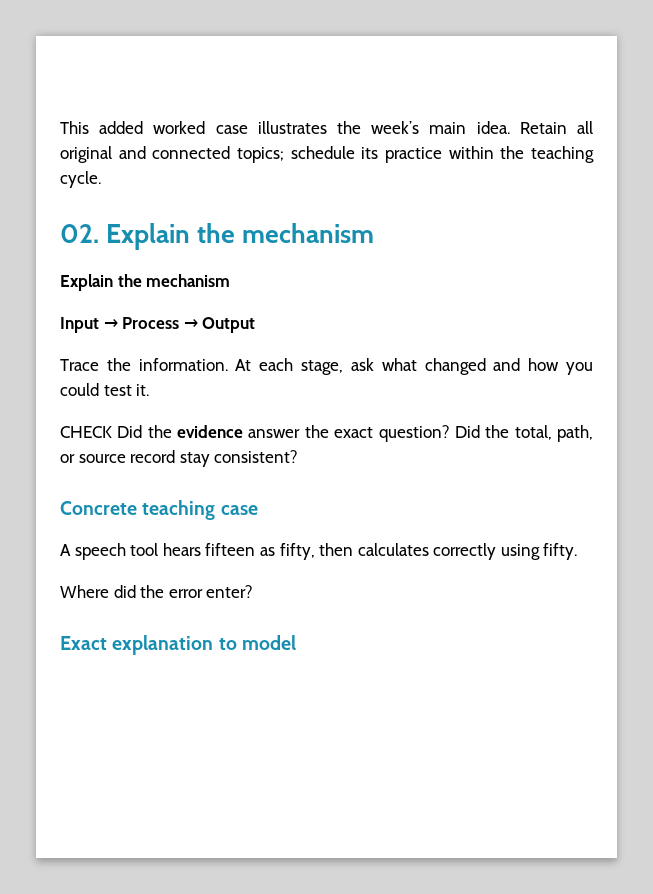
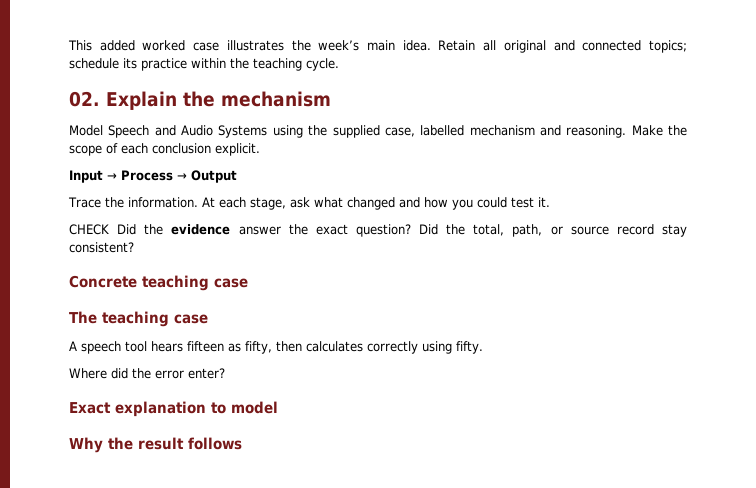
  02. Explain the mechanism
- Explain the mechanism
+ Model Speech and Audio Systems using the supplied case, labelled mechanism and reasoning. Make the scope of each conclusion explicit.
+ The teaching case
+ Why the result follows

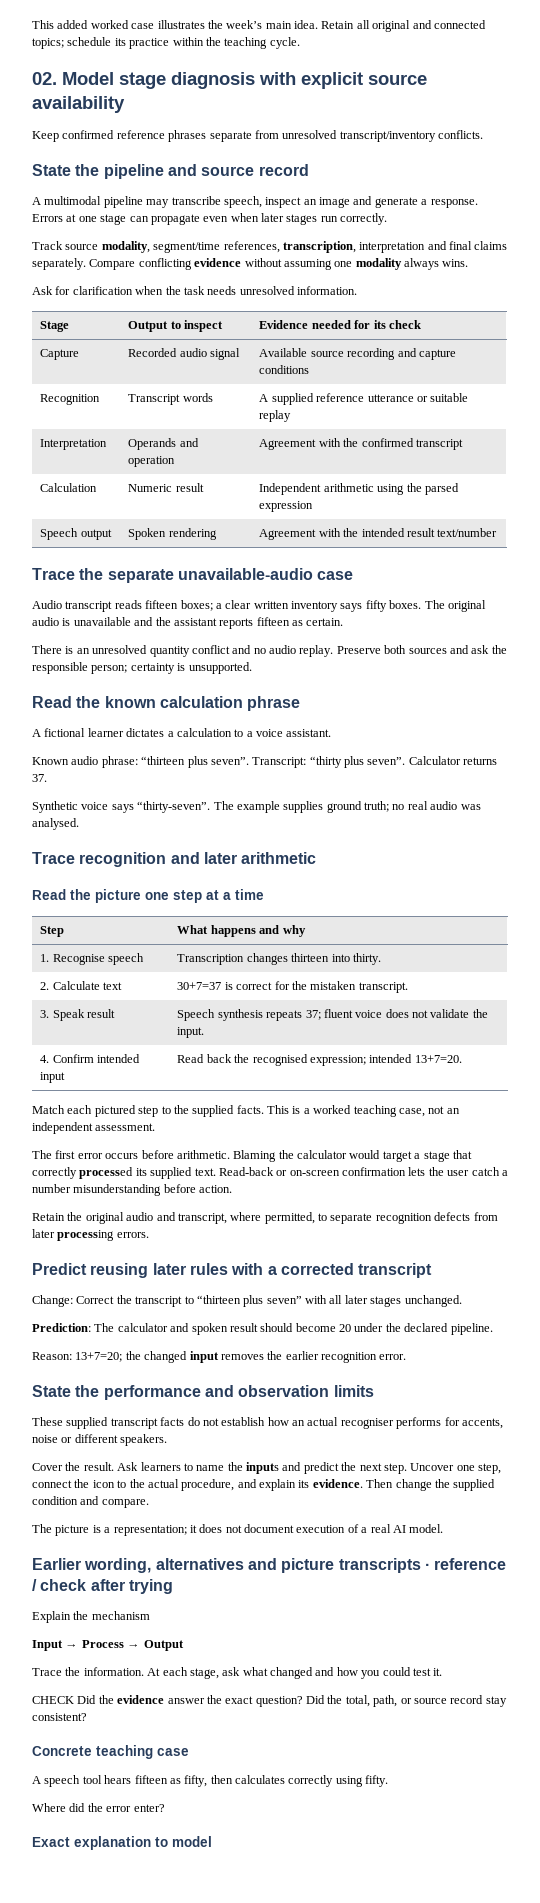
- 02. Explain the mechanism
- Model Speech and Audio Systems using the supplied case, labelled mechanism and reasoning. Make the scope of each conclusion explicit.
+ 02. Model stage diagnosis with explicit source availability
+ Keep confirmed reference phrases separate from unresolved transcript/inventory conflicts.
+ State the pipeline and source record
+ A multimodal pipeline may transcribe speech, inspect an image and generate a response. Errors at one stage can propagate even when later stages run correctly.
+ Track source modality, segment/time references, transcription, interpretation and final claims separately. Compare conflicting evidence without assuming one modality always wins.
+ Ask for clarification when the task needs unresolved information.
+ Stage | Output to inspect | Evidence needed for its check
+ Capture | Recorded audio signal | Available source recording and capture conditions
+ Recognition | Transcript words | A supplied reference utterance or suitable replay
+ Interpretation | Operands and operation | Agreement with the confirmed transcript
+ Calculation | Numeric result | Independent arithmetic using the parsed expression
+ Speech output | Spoken rendering | Agreement with the intended result text/number
+ Trace the separate unavailable-audio case
+ Audio transcript reads fifteen boxes; a clear written inventory says fifty boxes. The original audio is unavailable and the assistant reports fifteen as certain.
+ There is an unresolved quantity conflict and no audio replay. Preserve both sources and ask the responsible person; certainty is unsupported.
+ Read the known calculation phrase
+ A fictional learner dictates a calculation to a voice assistant.
+ Known audio phrase: “thirteen plus seven”. Transcript: “thirty plus seven”. Calculator returns 37.
+ Synthetic voice says “thirty-seven”. The example supplies ground truth; no real audio was analysed.
+ Trace recognition and later arithmetic
+ Read the picture one step at a time
+ Step | What happens and why
+ 1. Recognise speech | Transcription changes thirteen into thirty.
+ 2. Calculate text | 30+7=37 is correct for the mistaken transcript.
+ 3. Speak result | Speech synthesis repeats 37; fluent voice does not validate the input.
+ 4. Confirm intended input | Read back the recognised expression; intended 13+7=20.
+ Match each pictured step to the supplied facts. This is a worked teaching case, not an independent assessment.
+ The first error occurs before arithmetic. Blaming the calculator would target a stage that correctly processed its supplied text. Read-back or on-screen confirmation lets the user catch a number misunderstanding before action.
+ Retain the original audio and transcript, where permitted, to separate recognition defects from later processing errors.
+ Predict reusing later rules with a corrected transcript
+ Change: Correct the transcript to “thirteen plus seven” with all later stages unchanged.
+ Prediction: The calculator and spoken result should become 20 under the declared pipeline.
+ Reason: 13+7=20; the changed input removes the earlier recognition error.
+ State the performance and observation limits
+ These supplied transcript facts do not establish how an actual recogniser performs for accents, noise or different speakers.
+ Cover the result. Ask learners to name the inputs and predict the next step. Uncover one step, connect the icon to the actual procedure, and explain its evidence. Then change the supplied condition and compare.
+ The picture is a representation; it does not document execution of a real AI model.
+ Earlier wording, alternatives and picture transcripts · reference / check after trying
+ Explain the mechanism
- The teaching case
- Why the result follows

